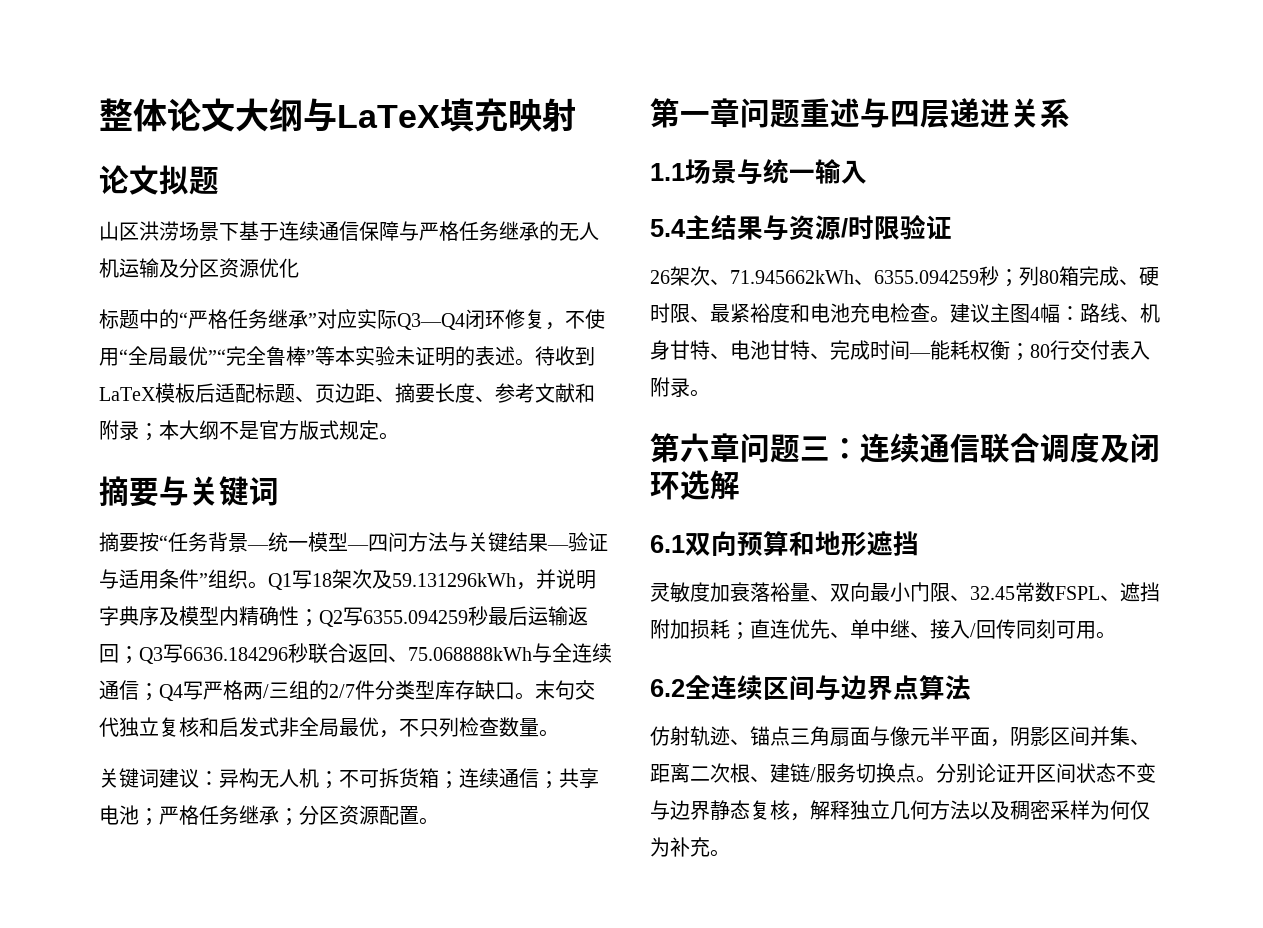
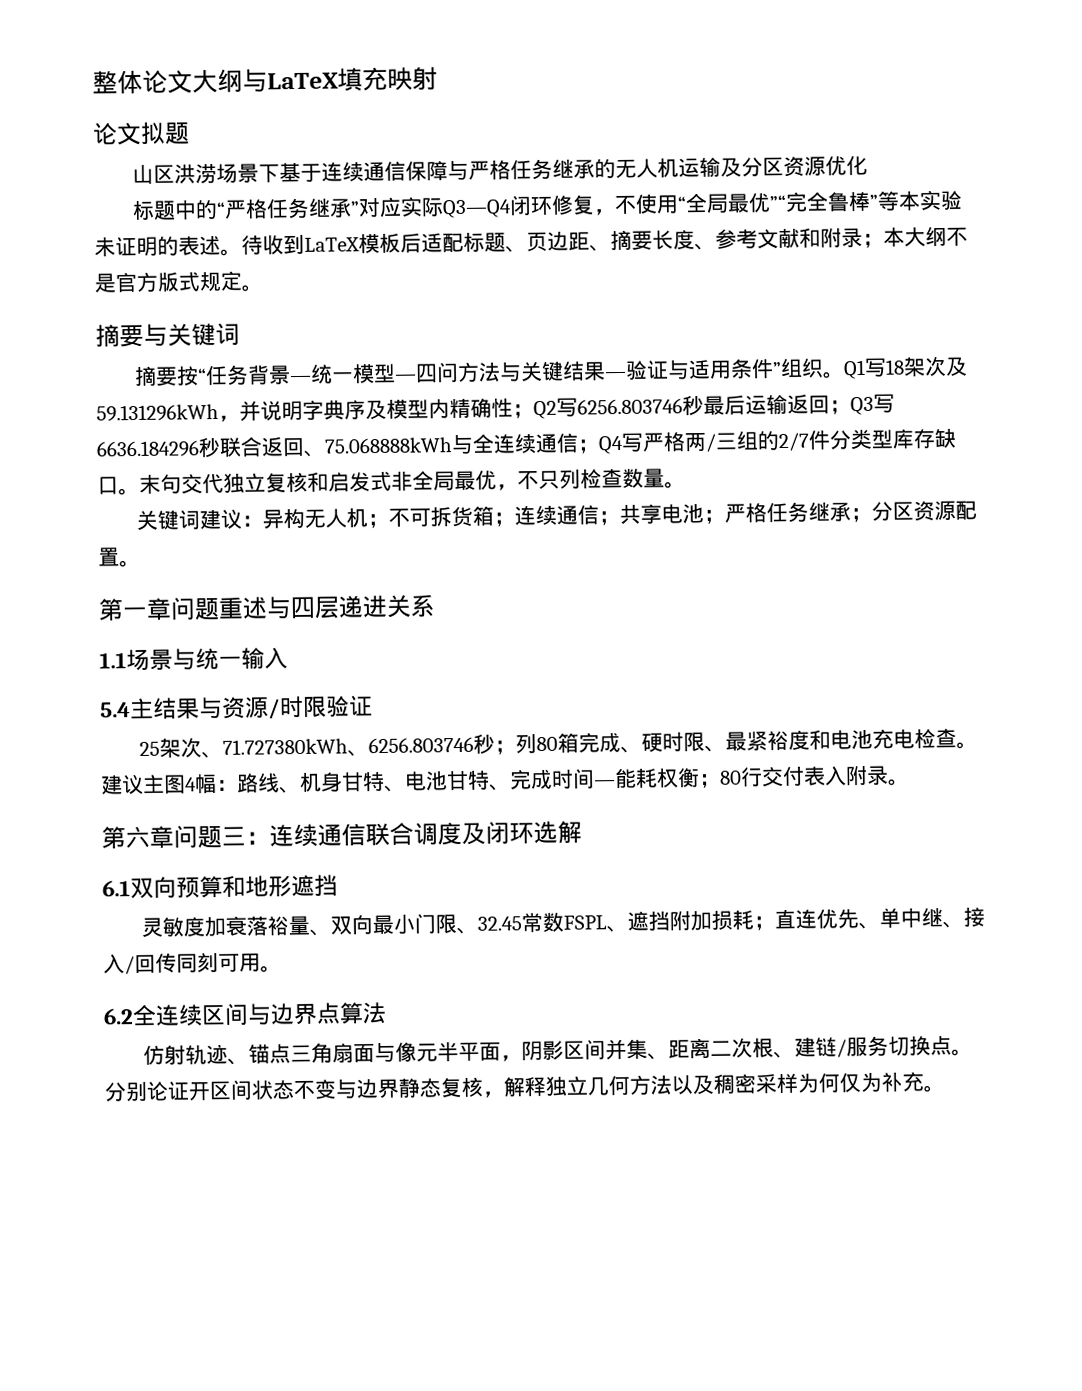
- Q1写18架次及59.131296kWh，并说明字典序及模型内精确性；Q2写6355.094259秒最后运输返回；Q3写6636.184296秒联合返回、75.068888kWh与全连续通信；Q4写严格两/三组的2/7件分类型库存缺口。
+ Q1写18架次及59.131296kWh，并说明字典序及模型内精确性；Q2写6256.803746秒最后运输返回；Q3写6636.184296秒联合返回、75.068888kWh与全连续通信；Q4写严格两/三组的2/7件分类型库存缺口。
- 26架次、71.945662kWh、6355.094259秒；列80箱完成、硬时限、最紧裕度和电池充电检查。
+ 25架次、71.727380kWh、6256.803746秒；列80箱完成、硬时限、最紧裕度和电池充电检查。

